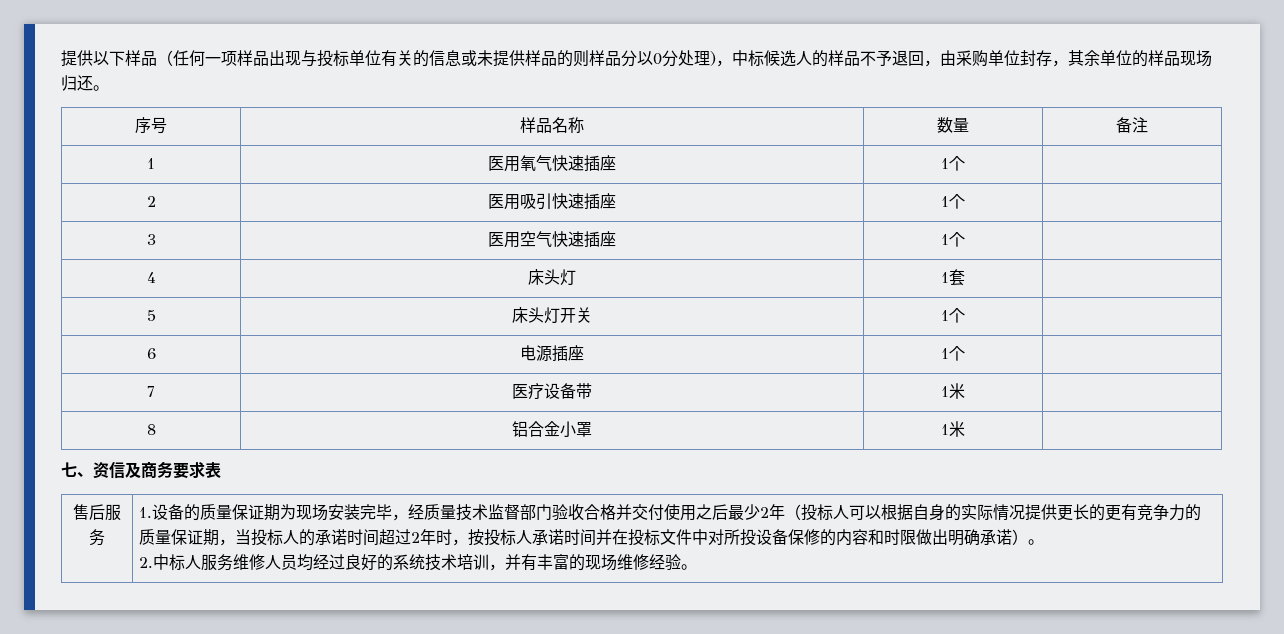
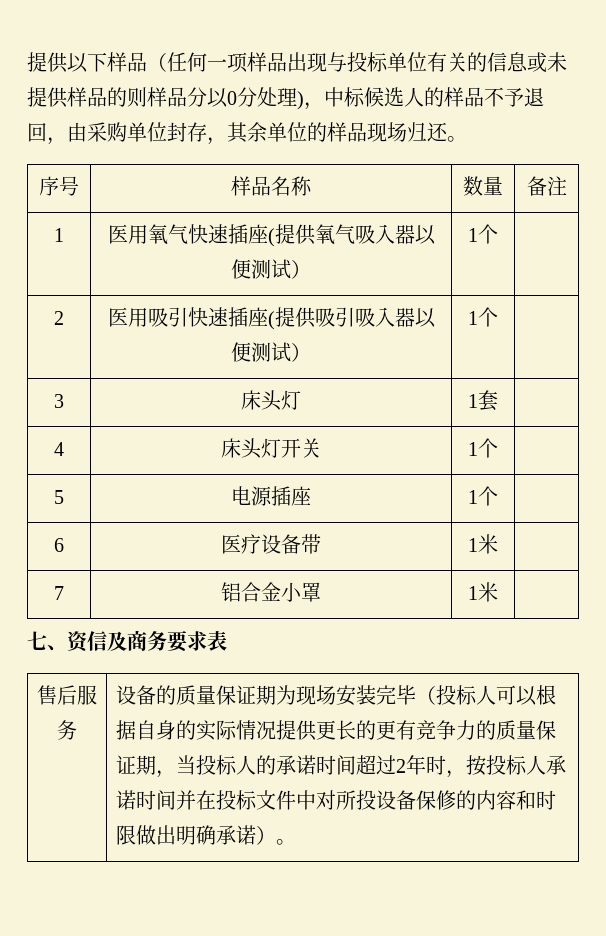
- 1 | 医用氧气快速插座 | 1个 |
+ 1 | 医用氧气快速插座(提供氧气吸入器以便测试） | 1个 |
- 2 | 医用吸引快速插座 | 1个 |
- 3 | 医用空气快速插座 | 1个 |
- 4 | 床头灯 | 1套 |
+ 2 | 医用吸引快速插座(提供吸引吸入器以便测试） | 1个 |
+ 3 | 床头灯 | 1套 |
- 5 | 床头灯开关 | 1个 |
+ 4 | 床头灯开关 | 1个 |
- 6 | 电源插座 | 1个 |
+ 5 | 电源插座 | 1个 |
- 7 | 医疗设备带 | 1米 |
+ 6 | 医疗设备带 | 1米 |
- 8 | 铝合金小罩 | 1米 |
+ 7 | 铝合金小罩 | 1米 |
- 1.设备的质量保证期为现场安装完毕，经质量技术监督部门验收合格并交付使用之后最少2年（投标人可以根据自身的实际情况提供更长的更有竞争力的质量保证期，当投标人的承诺时间超过2年时，按投标人承诺时间并在投标文件中对所投设备保修的内容和时限做出明确承诺）。
+ 设备的质量保证期为现场安装完毕（投标人可以根据自身的实际情况提供更长的更有竞争力的质量保证期，当投标人的承诺时间超过2年时，按投标人承诺时间并在投标文件中对所投设备保修的内容和时限做出明确承诺）。
- 2.中标人服务维修人员均经过良好的系统技术培训，并有丰富的现场维修经验。

